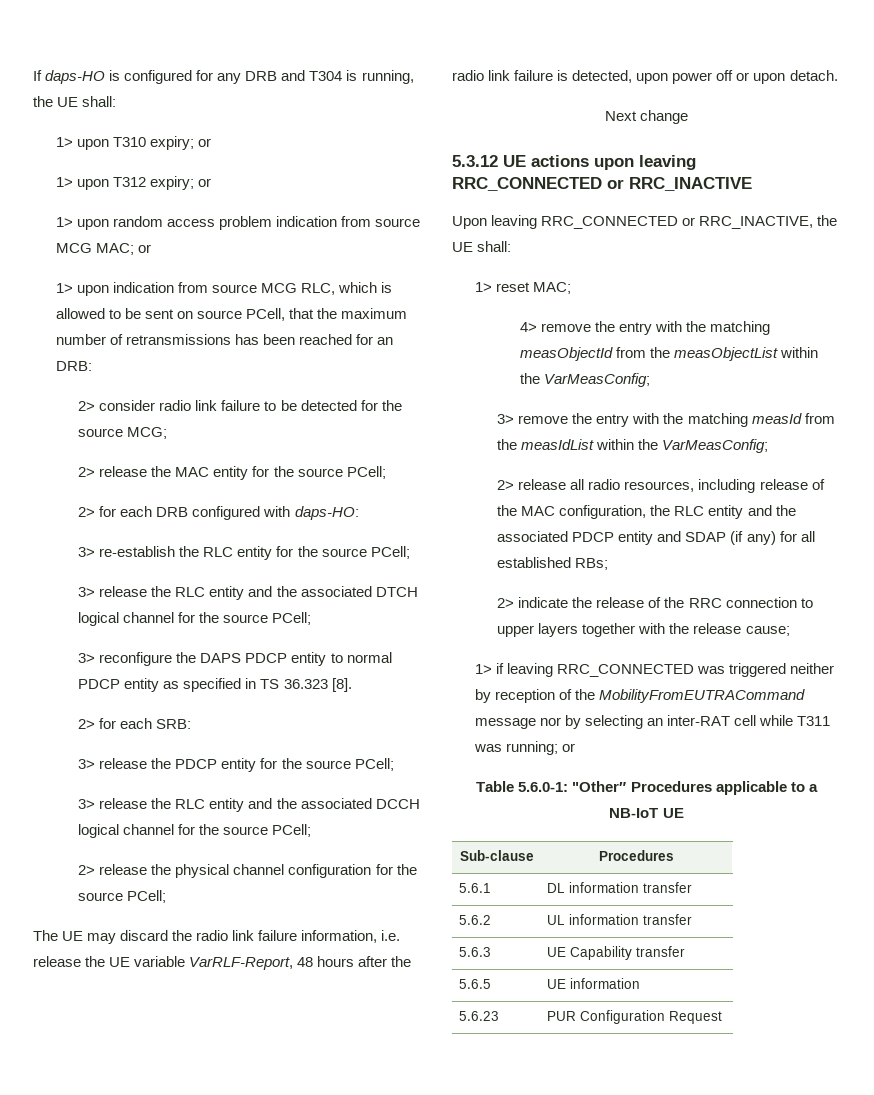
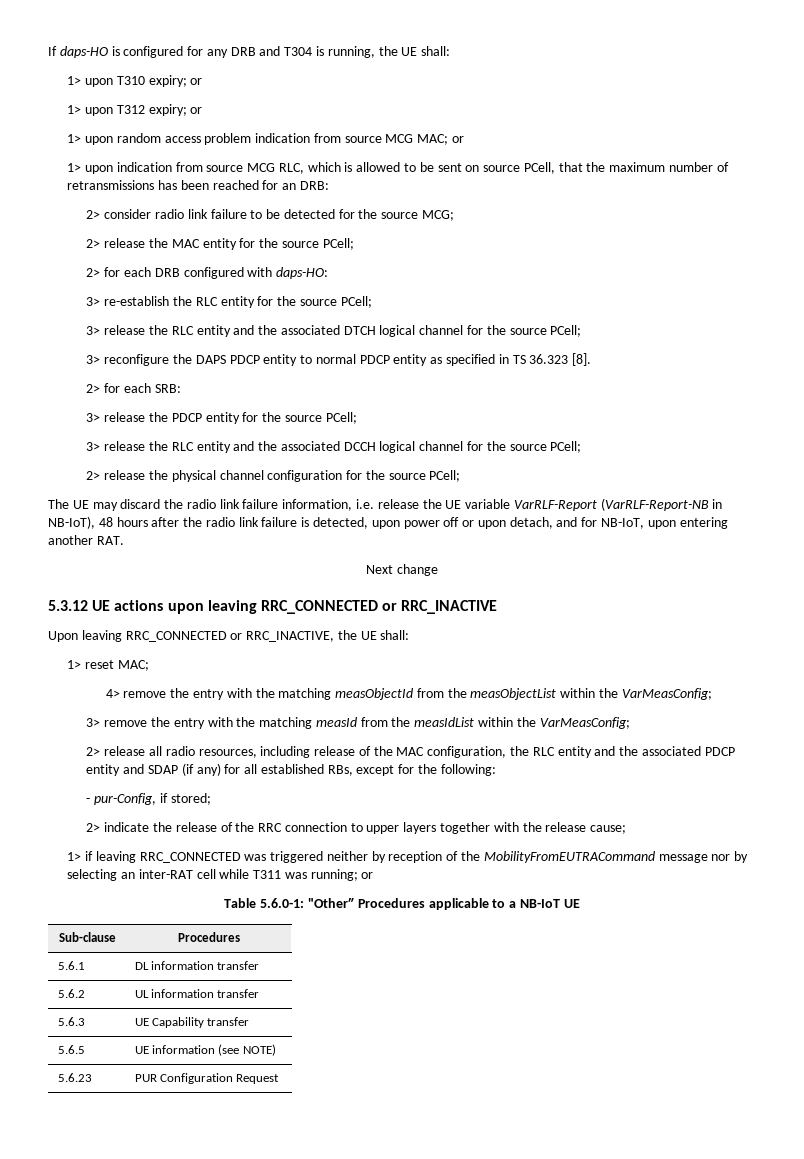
- The UE may discard the radio link failure information, i.e. release the UE variable VarRLF-Report, 48 hours after the radio link failure is detected, upon power off or upon detach.
+ The UE may discard the radio link failure information, i.e. release the UE variable VarRLF-Report (VarRLF-Report-NB in NB-IoT), 48 hours after the radio link failure is detected, upon power off or upon detach, and for NB-IoT, upon entering another RAT.
- 2> release all radio resources, including release of the MAC configuration, the RLC entity and the associated PDCP entity and SDAP (if any) for all established RBs;
+ 2> release all radio resources, including release of the MAC configuration, the RLC entity and the associated PDCP entity and SDAP (if any) for all established RBs, except for the following:
+ - pur-Config, if stored;
- 5.6.5 | UE information
+ 5.6.5 | UE information (see NOTE)

